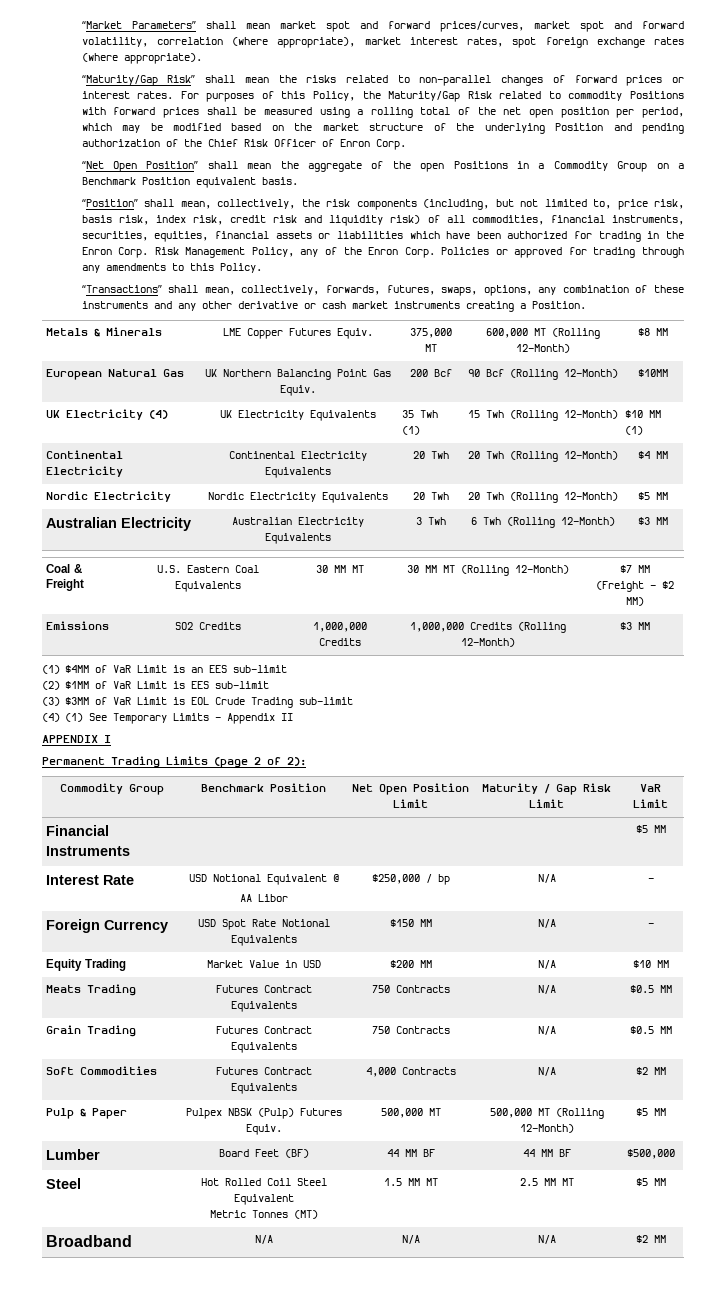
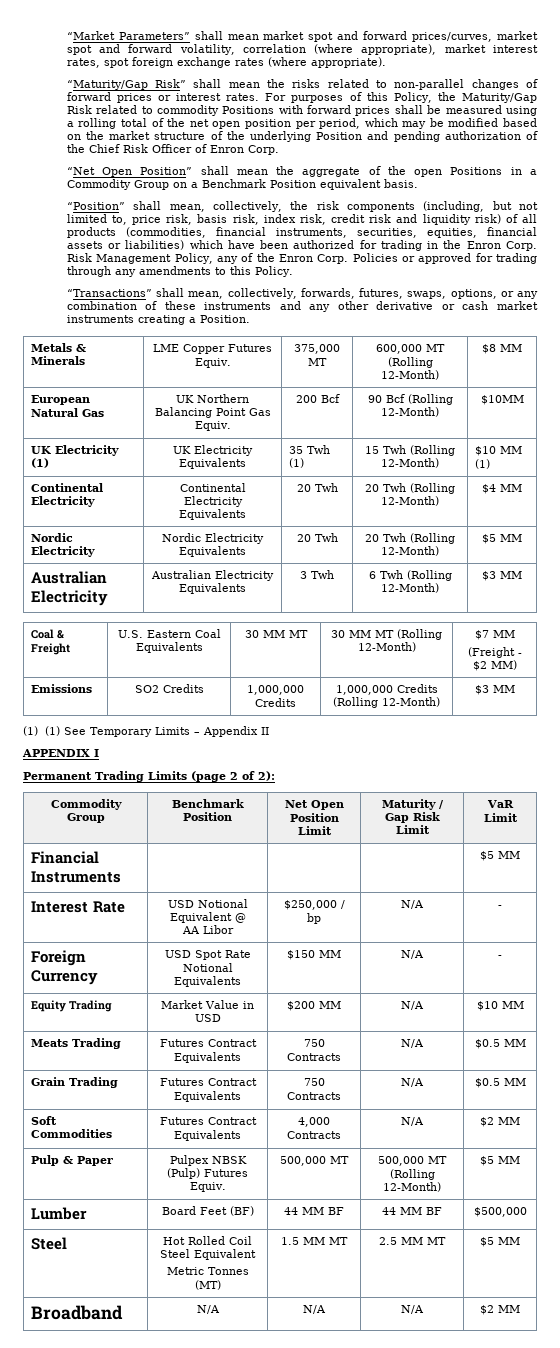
- “Position” shall mean, collectively, the risk components (including, but not limited to, price risk, basis risk, index risk, credit risk and liquidity risk) of all commodities, financial instruments, securities, equities, financial assets or liabilities which have been authorized for trading in the Enron Corp.
+ “Position” shall mean, collectively, the risk components (including, but not limited to, price risk, basis risk, index risk, credit risk and liquidity risk) of all products (commodities, financial instruments, securities, equities, financial assets or liabilities) which have been authorized for trading in the Enron Corp.
- “Transactions” shall mean, collectively, forwards, futures, swaps, options, any combination of these instruments and any other derivative or cash market instruments creating a Position.
+ “Transactions” shall mean, collectively, forwards, futures, swaps, options, or any combination of these instruments and any other derivative or cash market instruments creating a Position.
- UK Electricity (4) | UK Electricity Equivalents | 35 Twh (1) | 15 Twh (Rolling 12-Month) | $10 MM (1)
+ UK Electricity (1) | UK Electricity Equivalents | 35 Twh (1) | 15 Twh (Rolling 12-Month) | $10 MM (1)
- (1) $4MM of VaR Limit is an EES sub-limit
- (2) $1MM of VaR Limit is EES sub-limit
- (3) $3MM of VaR Limit is EOL Crude Trading sub-limit
- (4) (1) See Temporary Limits – Appendix II
+ (1) (1) See Temporary Limits – Appendix II

